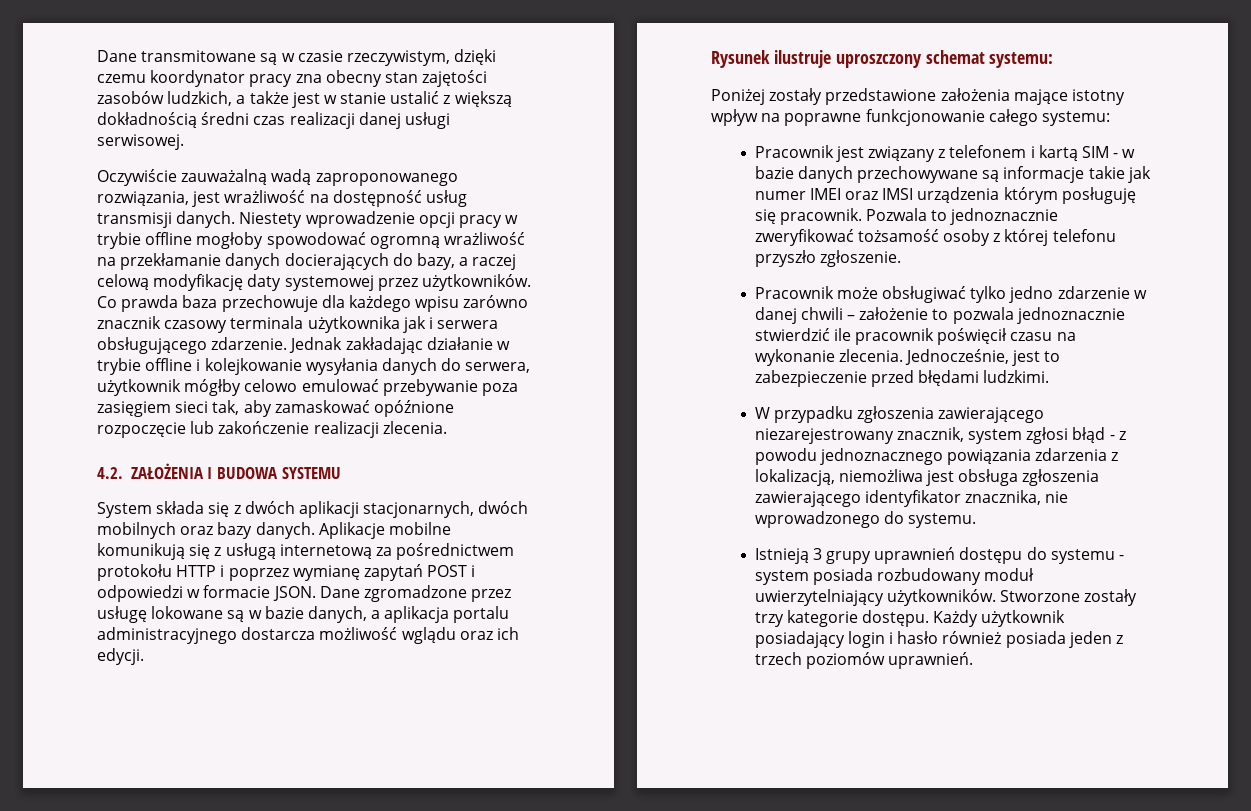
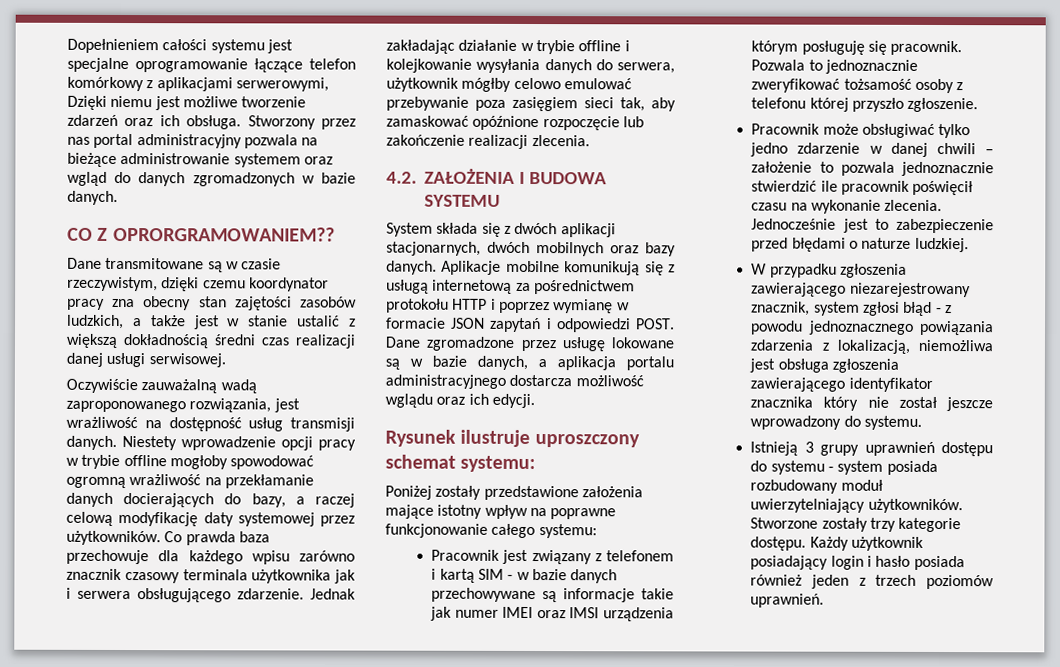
+ Dopełnieniem całości systemu jest specjalne oprogramowanie łączące telefon komórkowy z aplikacjami serwerowymi, Dzięki niemu jest możliwe tworzenie zdarzeń oraz ich obsługa. Stworzony przez nas portal administracyjny pozwala na bieżące administrowanie systemem oraz wgląd do danych zgromadzonych w bazie danych.
+ CO Z OPRORGRAMOWANIEM??
- Aplikacje mobilne komunikują się z usługą internetową za pośrednictwem protokołu HTTP i poprzez wymianę zapytań POST i odpowiedzi w formacie JSON.
+ Aplikacje mobilne komunikują się z usługą internetową za pośrednictwem protokołu HTTP i poprzez wymianę w formacie JSON zapytań i odpowiedzi POST.
- Pozwala to jednoznacznie zweryfikować tożsamość osoby z której telefonu przyszło zgłoszenie.
+ Pozwala to jednoznacznie zweryfikować tożsamość osoby z telefonu której przyszło zgłoszenie.
- Jednocześnie, jest to zabezpieczenie przed błędami ludzkimi.
+ Jednocześnie jest to zabezpieczenie przed błędami o naturze ludzkiej.
- W przypadku zgłoszenia zawierającego niezarejestrowany znacznik, system zgłosi błąd - z powodu jednoznacznego powiązania zdarzenia z lokalizacją, niemożliwa jest obsługa zgłoszenia zawierającego identyfikator znacznika, nie wprowadzonego do systemu.
+ W przypadku zgłoszenia zawierającego niezarejestrowany znacznik, system zgłosi błąd - z powodu jednoznacznego powiązania zdarzenia z lokalizacją, niemożliwa jest obsługa zgłoszenia zawierającego identyfikator znacznika który nie został jeszcze wprowadzony do systemu.
- Każdy użytkownik posiadający login i hasło również posiada jeden z trzech poziomów uprawnień.
+ Każdy użytkownik posiadający login i hasło posiada również jeden z trzech poziomów uprawnień.

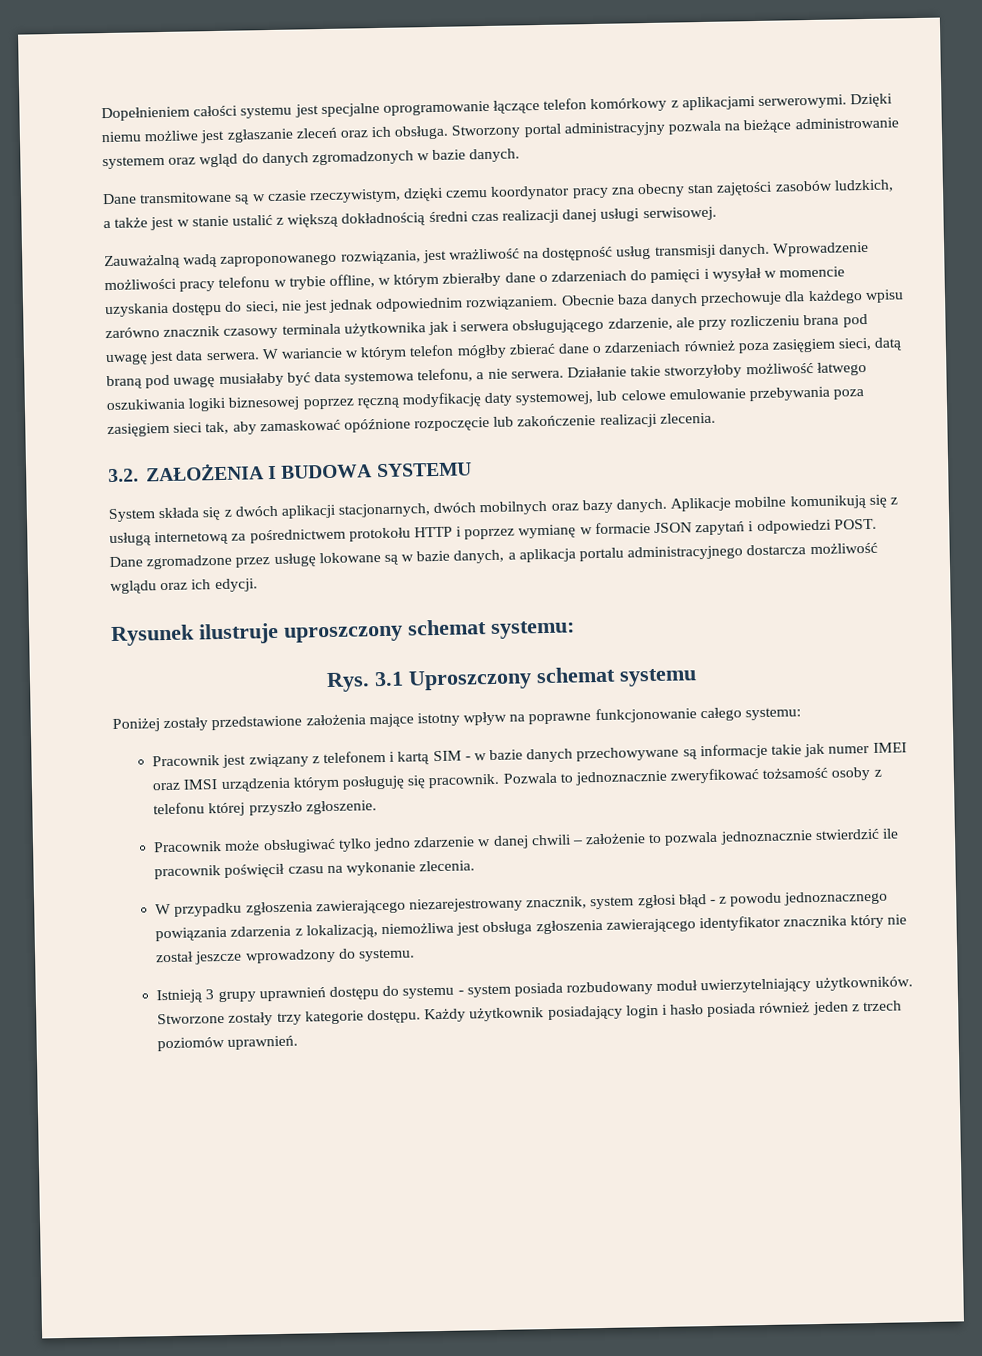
- Dopełnieniem całości systemu jest specjalne oprogramowanie łączące telefon komórkowy z aplikacjami serwerowymi, Dzięki niemu jest możliwe tworzenie zdarzeń oraz ich obsługa.
+ Dopełnieniem całości systemu jest specjalne oprogramowanie łączące telefon komórkowy z aplikacjami serwerowymi. Dzięki niemu możliwe jest zgłaszanie zleceń oraz ich obsługa.
- Stworzony przez nas portal administracyjny pozwala na bieżące administrowanie systemem oraz wgląd do danych zgromadzonych w bazie danych.
+ Stworzony portal administracyjny pozwala na bieżące administrowanie systemem oraz wgląd do danych zgromadzonych w bazie danych.
- CO Z OPRORGRAMOWANIEM??
- Oczywiście zauważalną wadą zaproponowanego rozwiązania, jest wrażliwość na dostępność usług transmisji danych.
+ Zauważalną wadą zaproponowanego rozwiązania, jest wrażliwość na dostępność usług transmisji danych.
- Niestety wprowadzenie opcji pracy w trybie offline mogłoby spowodować ogromną wrażliwość na przekłamanie danych docierających do bazy, a raczej celową modyfikację daty systemowej przez użytkowników. Co prawda baza przechowuje dla każdego wpisu zarówno znacznik czasowy terminala użytkownika jak i serwera obsługującego zdarzenie. Jednak zakładając działanie w trybie offline i kolejkowanie wysyłania danych do serwera, użytkownik mógłby celowo emulować przebywanie poza zasięgiem sieci tak, aby zamaskować opóźnione rozpoczęcie lub zakończenie realizacji zlecenia.
+ Wprowadzenie możliwości pracy telefonu w trybie offline, w którym zbierałby dane o zdarzeniach do pamięci i wysyłał w momencie uzyskania dostępu do sieci, nie jest jednak odpowiednim rozwiązaniem. Obecnie baza danych przechowuje dla każdego wpisu zarówno znacznik czasowy terminala użytkownika jak i serwera obsługującego zdarzenie, ale przy rozliczeniu brana pod uwagę jest data serwera. W wariancie w którym telefon mógłby zbierać dane o zdarzeniach również poza zasięgiem sieci, datą braną pod uwagę musiałaby być data systemowa telefonu, a nie serwera. Działanie takie stworzyłoby możliwość łatwego oszukiwania logiki biznesowej poprzez ręczną modyfikację daty systemowej, lub celowe emulowanie przebywania poza zasięgiem sieci tak, aby zamaskować opóźnione rozpoczęcie lub zakończenie realizacji zlecenia.
- 4.2. ZAŁOŻENIA I BUDOWA SYSTEMU
+ 3.2. ZAŁOŻENIA I BUDOWA SYSTEMU
+ Rys. 3.1 Uproszczony schemat systemu
- Jednocześnie jest to zabezpieczenie przed błędami o naturze ludzkiej.

